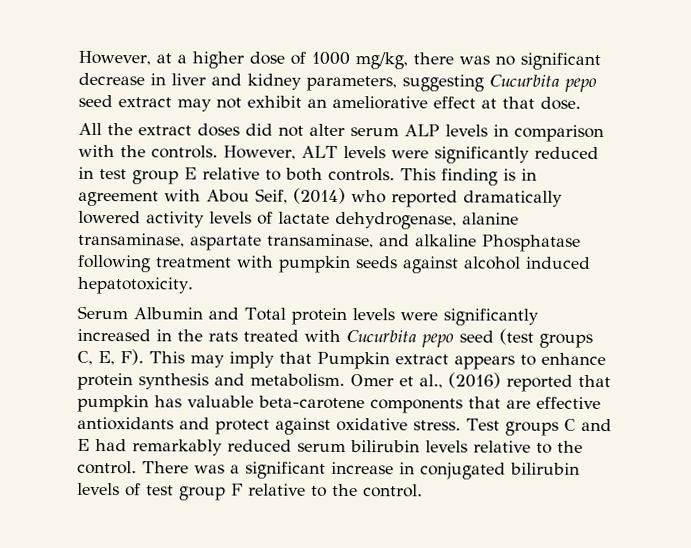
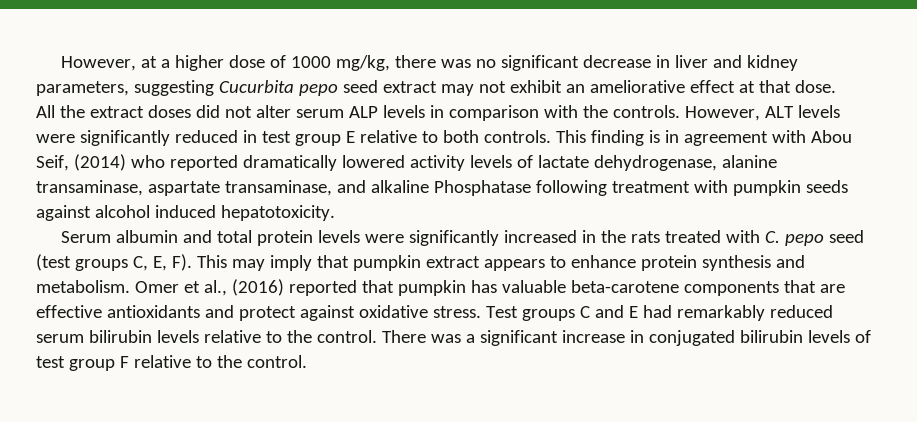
- Serum Albumin and Total protein levels were significantly increased in the rats treated with Cucurbita pepo seed (test groups C, E, F). This may imply that Pumpkin extract appears to enhance protein synthesis and metabolism.
+ Serum albumin and total protein levels were significantly increased in the rats treated with C. pepo seed (test groups C, E, F). This may imply that pumpkin extract appears to enhance protein synthesis and metabolism.

